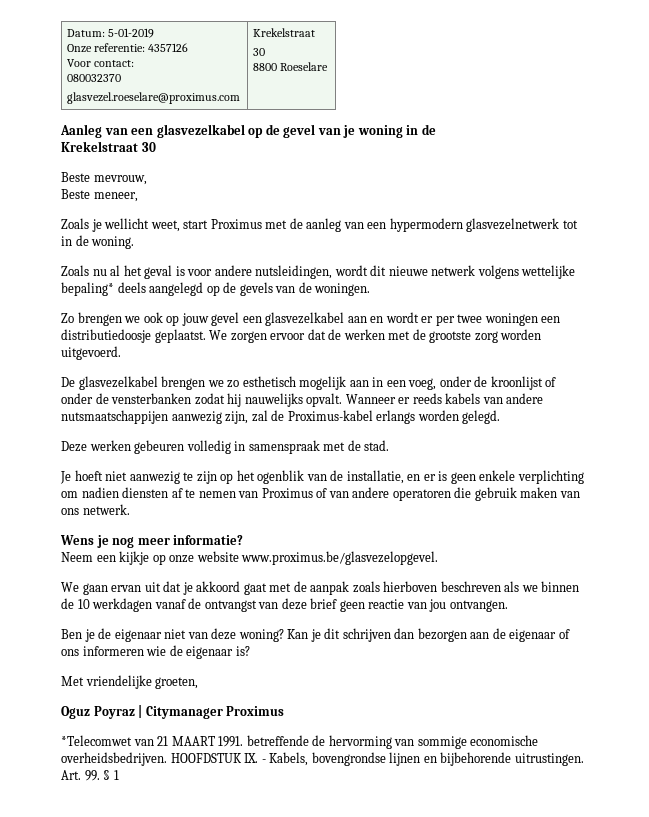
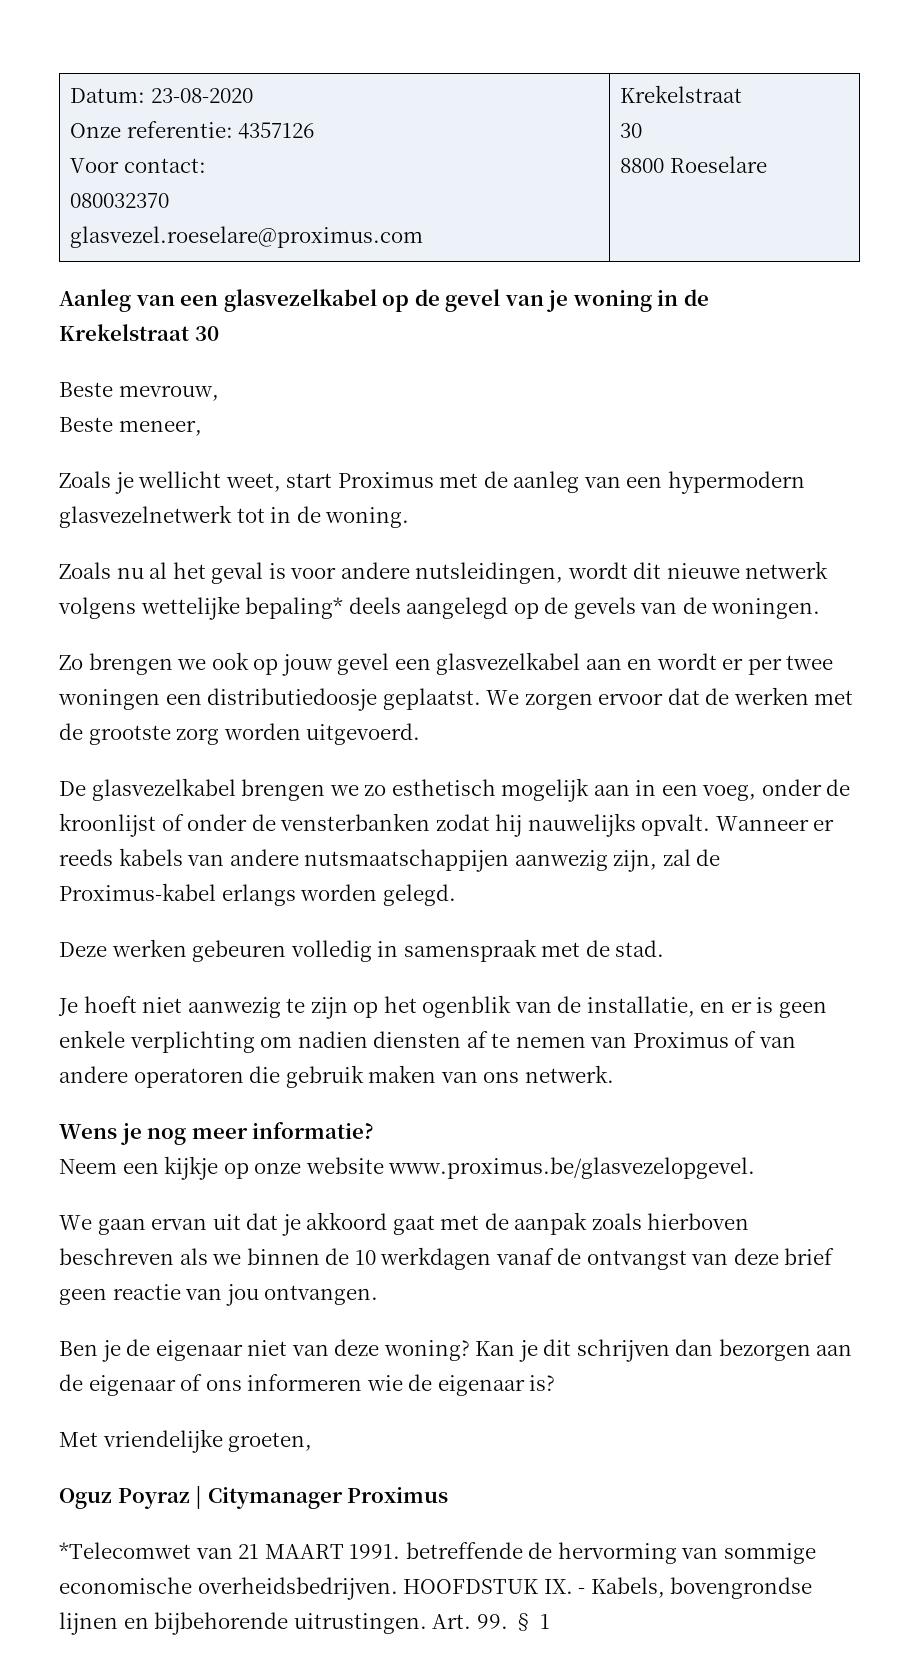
- Datum: 5-01-2019
+ Datum: 23-08-2020

